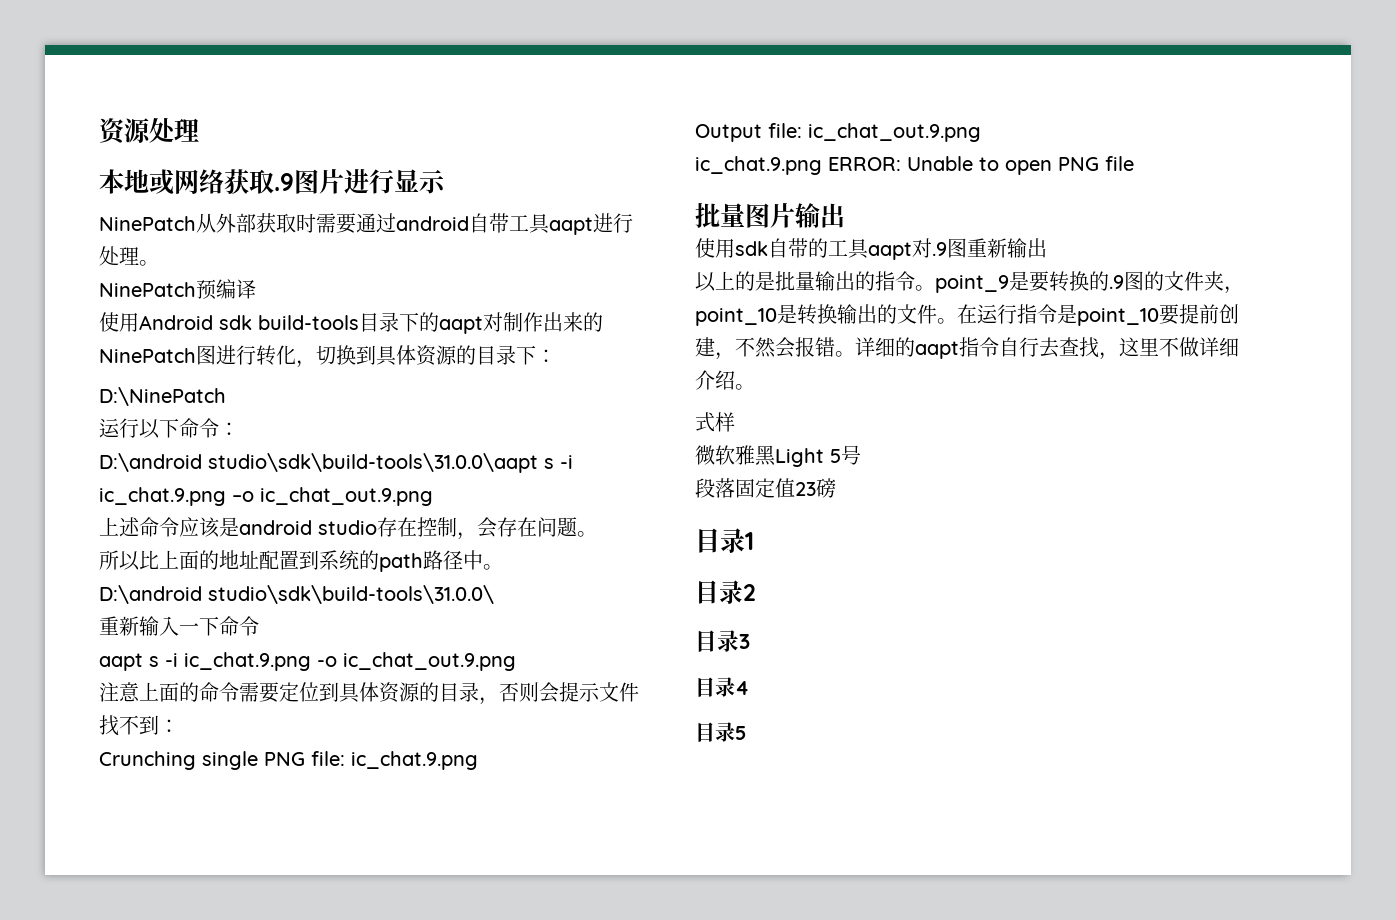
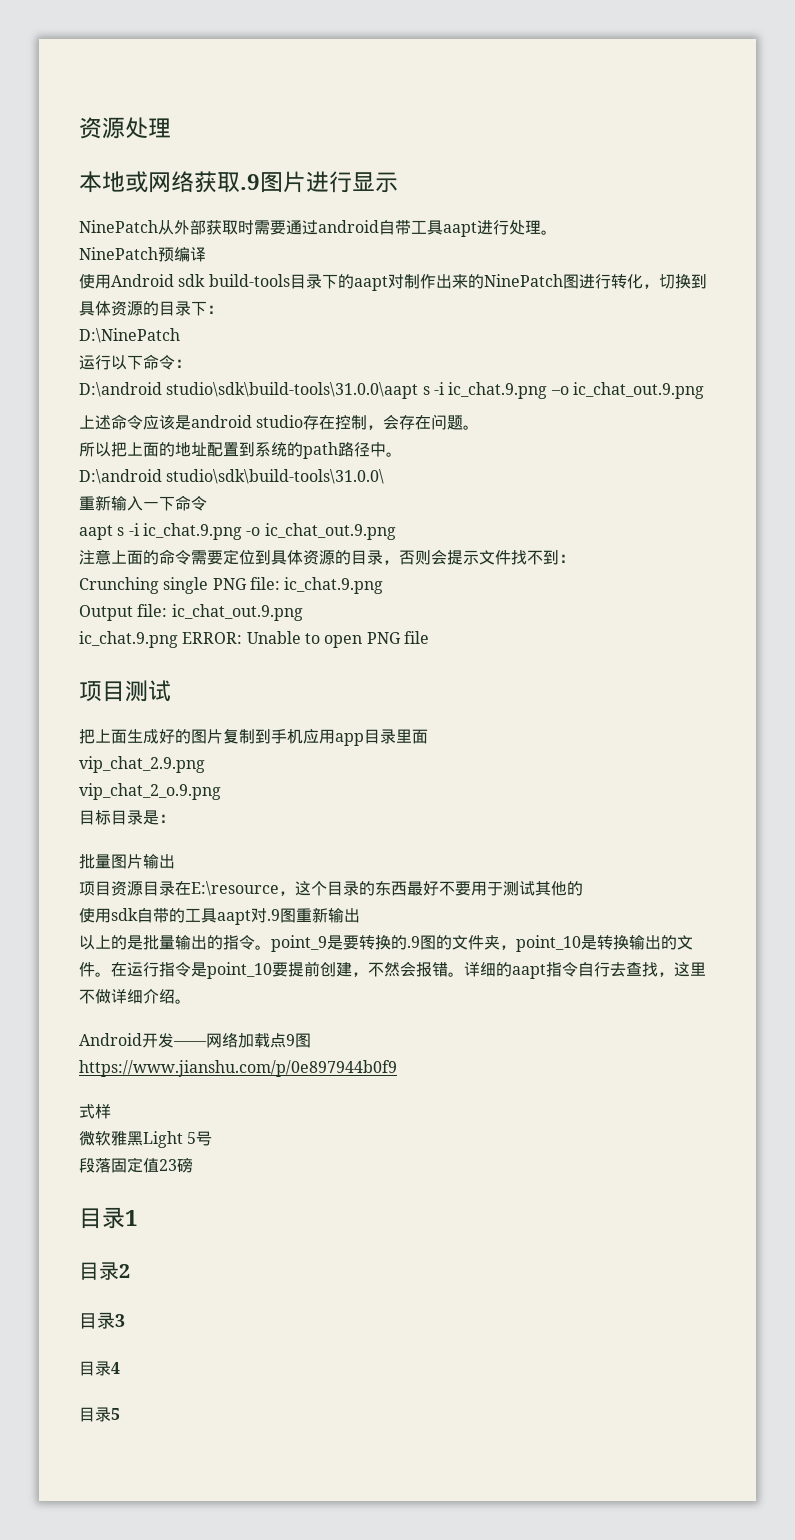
- 所以比上面的地址配置到系统的path路径中。
+ 所以把上面的地址配置到系统的path路径中。
+ 项目测试
+ 把上面生成好的图片复制到手机应用app目录里面
+ vip_chat_2.9.png
+ vip_chat_2_o.9.png
+ 目标目录是：
  批量图片输出
+ 项目资源目录在E:\resource，这个目录的东西最好不要用于测试其他的
+ Android开发——网络加载点9图
+ https://www.jianshu.com/p/0e897944b0f9

